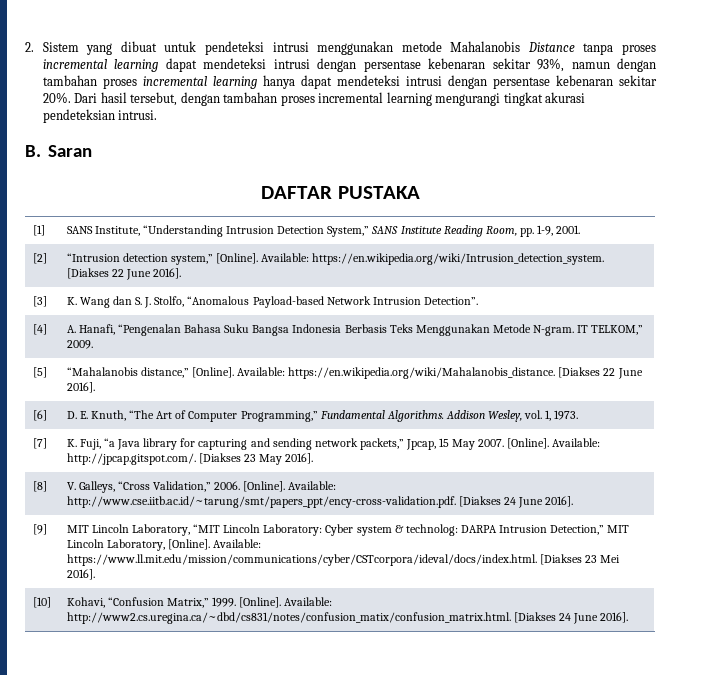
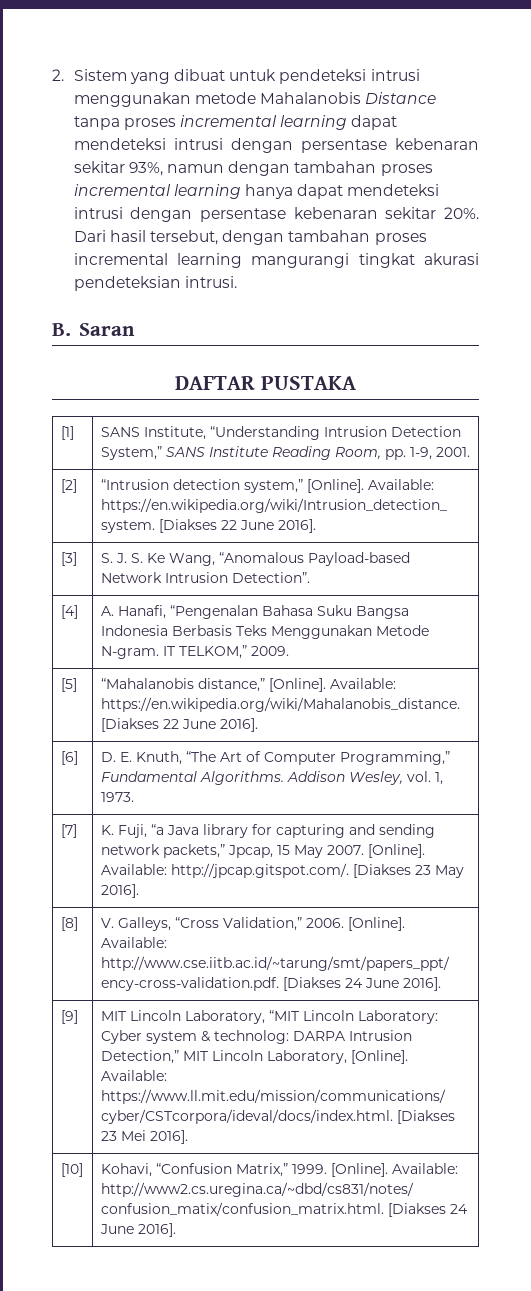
- Dari hasil tersebut, dengan tambahan proses incremental learning mengurangi tingkat akurasi pendeteksian intrusi.
+ Dari hasil tersebut, dengan tambahan proses incremental learning mangurangi tingkat akurasi pendeteksian intrusi.
- [3] | K. Wang dan S. J. Stolfo, “Anomalous Payload-based Network Intrusion Detection”.
+ [3] | S. J. S. Ke Wang, “Anomalous Payload-based Network Intrusion Detection”.

